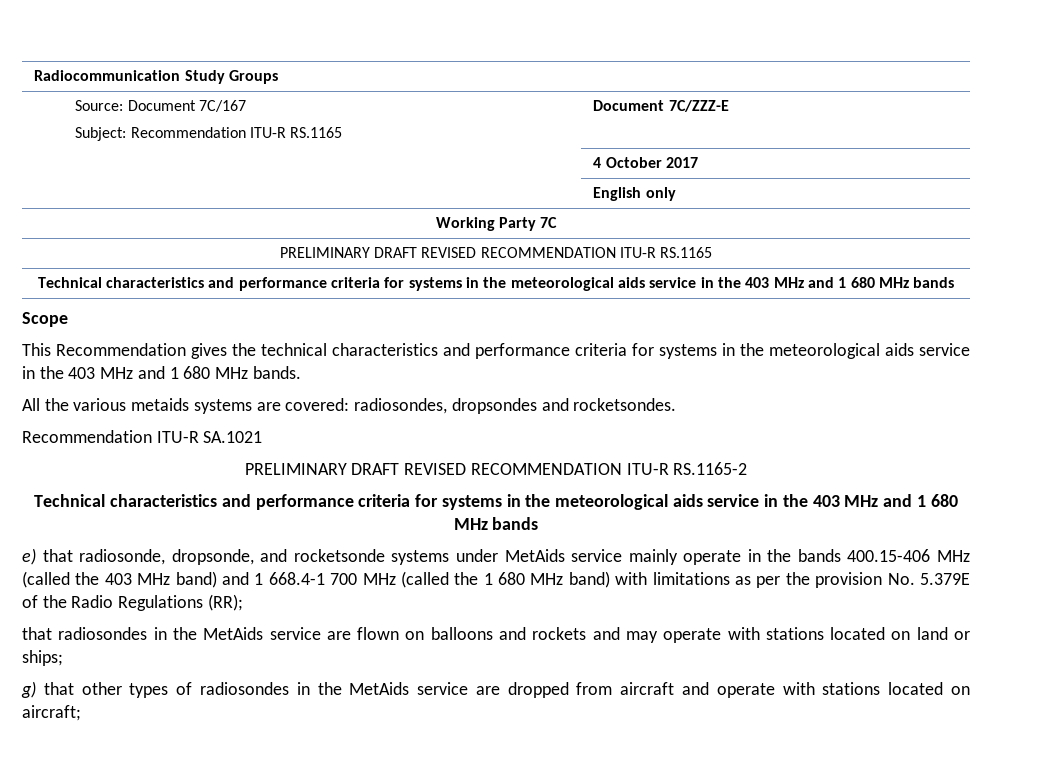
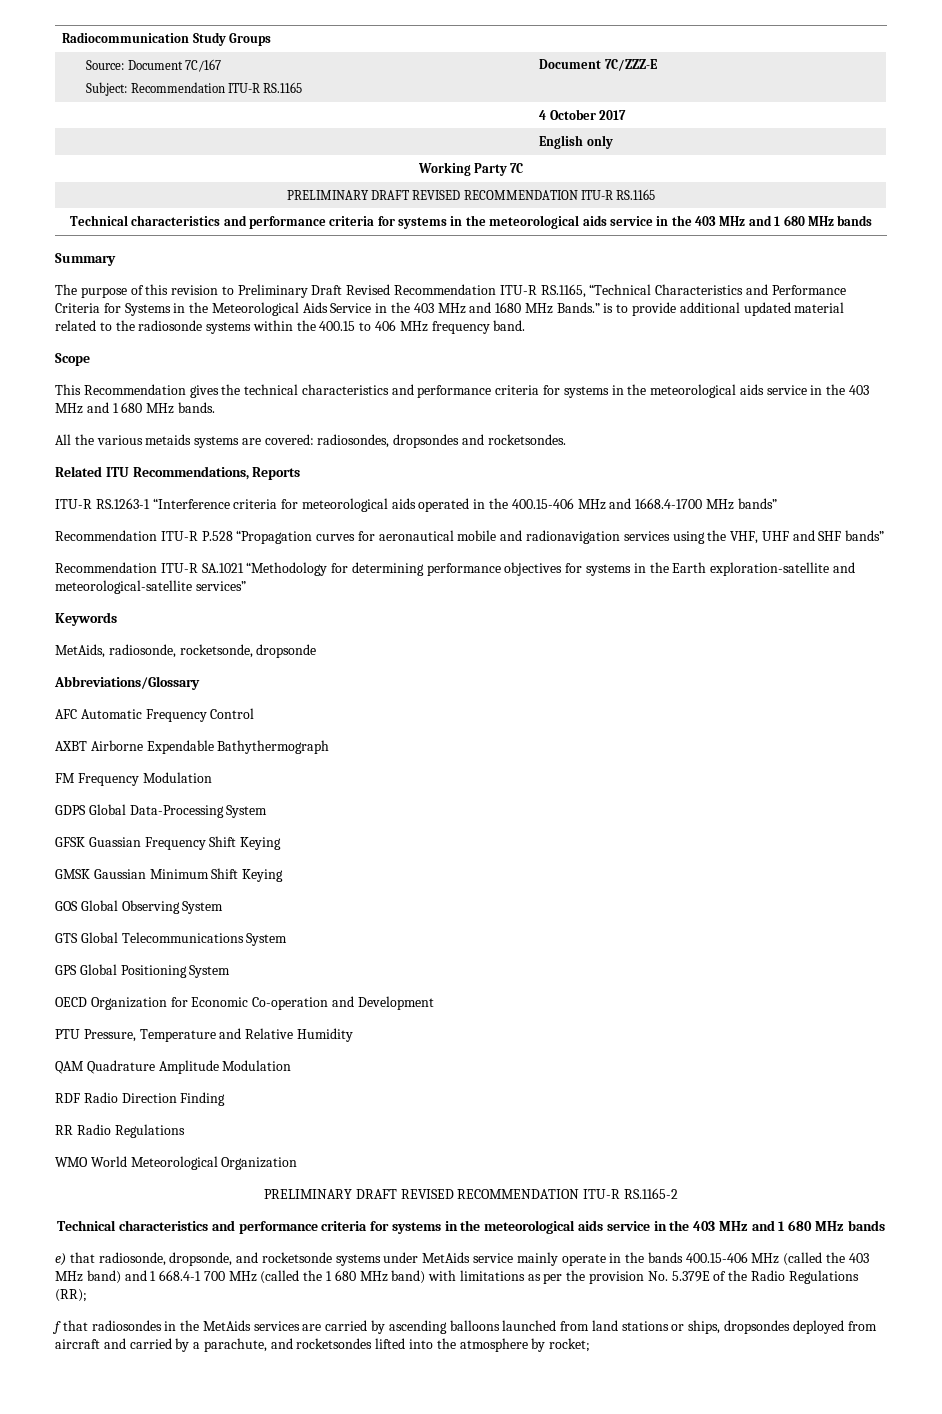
+ Summary
+ The purpose of this revision to Preliminary Draft Revised Recommendation ITU-R RS.1165, “Technical Characteristics and Performance Criteria for Systems in the Meteorological Aids Service in the 403 MHz and 1680 MHz Bands.” is to provide additional updated material related to the radiosonde systems within the 400.15 to 406 MHz frequency band.
- Recommendation ITU-R SA.1021
+ Related ITU Recommendations, Reports
+ ITU-R RS.1263-1 “Interference criteria for meteorological aids operated in the 400.15-406 MHz and 1668.4-1700 MHz bands”
+ Recommendation ITU-R P.528 “Propagation curves for aeronautical mobile and radionavigation services using the VHF, UHF and SHF bands”
+ Recommendation ITU-R SA.1021 “Methodology for determining performance objectives for systems in the Earth exploration-satellite and meteorological-satellite services”
+ Keywords
+ MetAids, radiosonde, rocketsonde, dropsonde
+ Abbreviations/Glossary
+ AFC Automatic Frequency Control
+ AXBT Airborne Expendable Bathythermograph
+ FM Frequency Modulation
+ GDPS Global Data-Processing System
+ GFSK Guassian Frequency Shift Keying
+ GMSK Gaussian Minimum Shift Keying
+ GOS Global Observing System
+ GTS Global Telecommunications System
+ GPS Global Positioning System
+ OECD Organization for Economic Co-operation and Development
+ PTU Pressure, Temperature and Relative Humidity
+ QAM Quadrature Amplitude Modulation
+ RDF Radio Direction Finding
+ RR Radio Regulations
+ WMO World Meteorological Organization
- that radiosondes in the MetAids service are flown on balloons and rockets and may operate with stations located on land or ships;
- g) that other types of radiosondes in the MetAids service are dropped from aircraft and operate with stations located on aircraft;
+ f that radiosondes in the MetAids services are carried by ascending balloons launched from land stations or ships, dropsondes deployed from aircraft and carried by a parachute, and rocketsondes lifted into the atmosphere by rocket;

